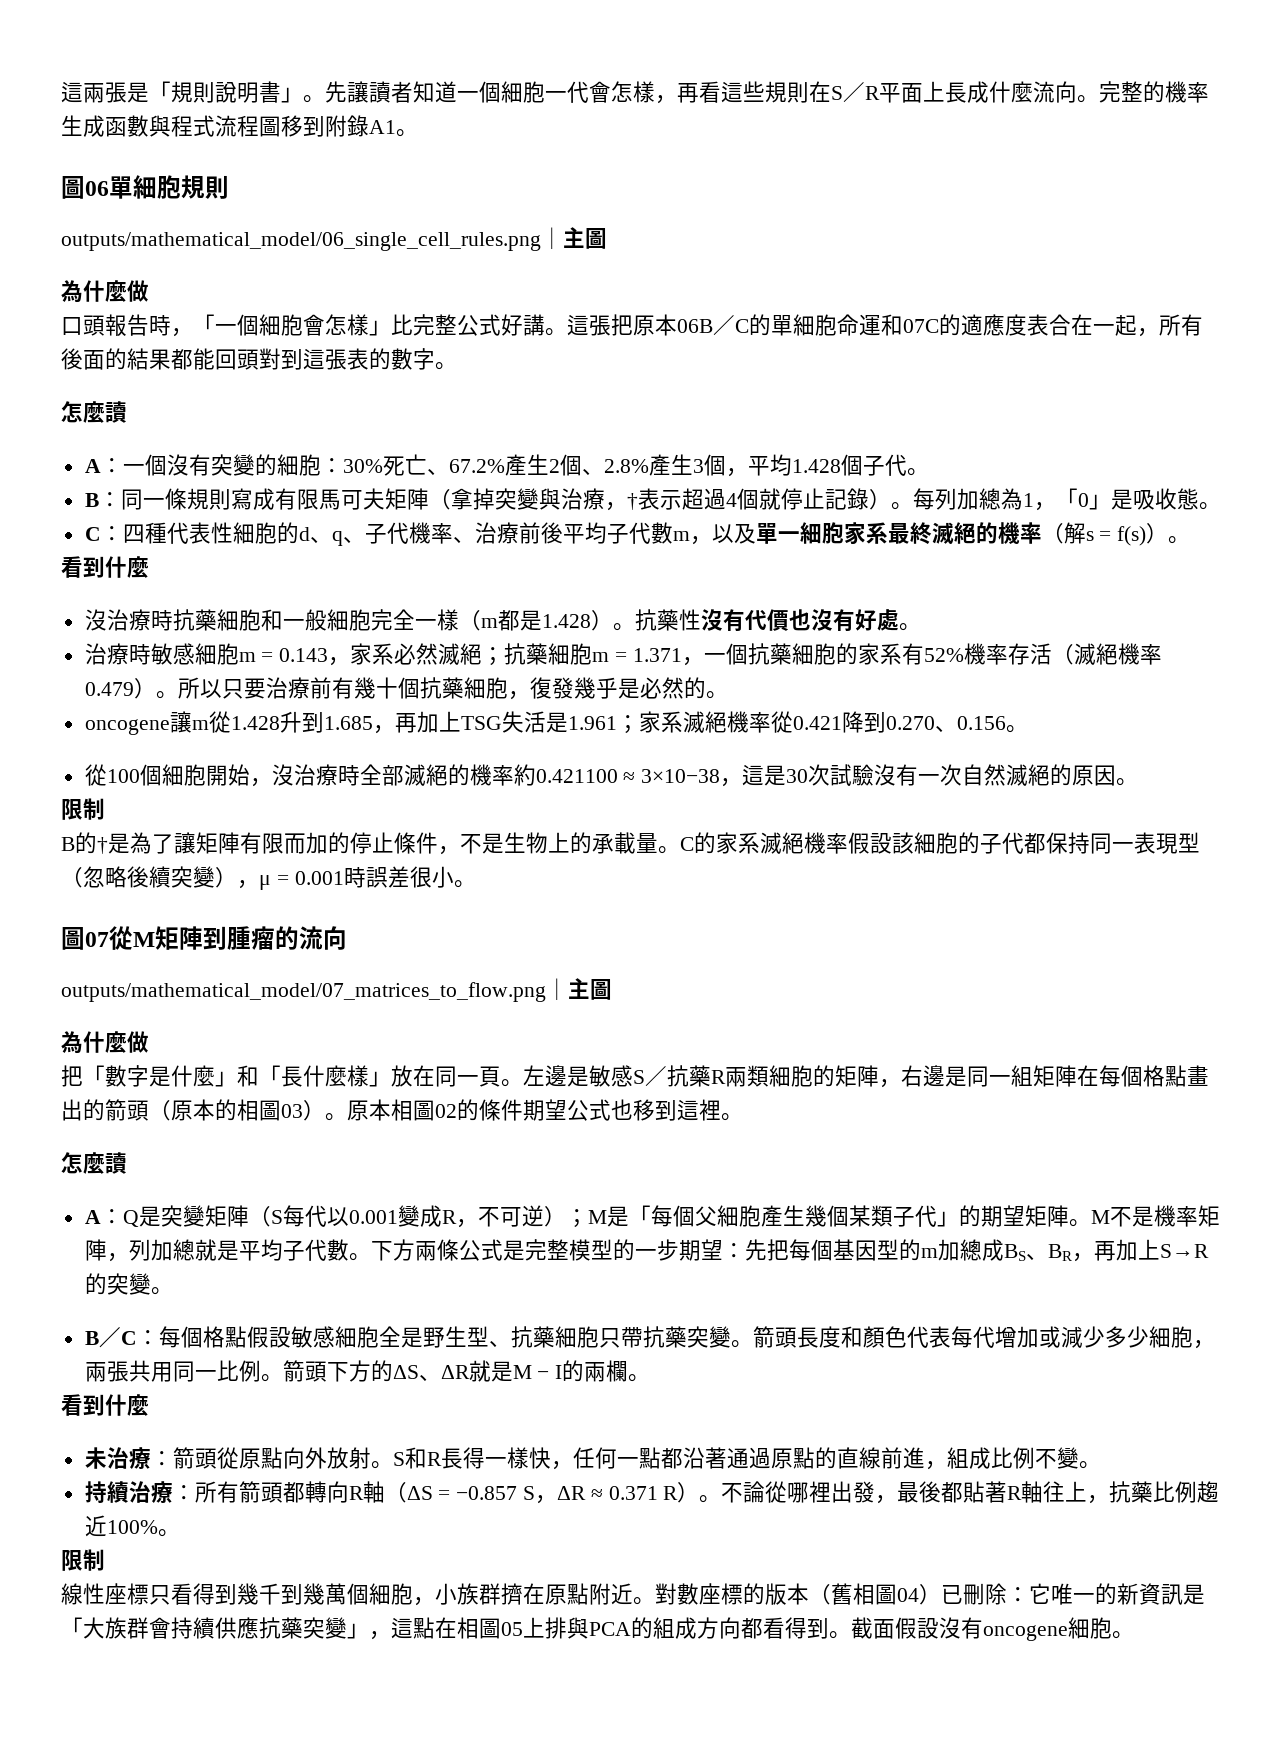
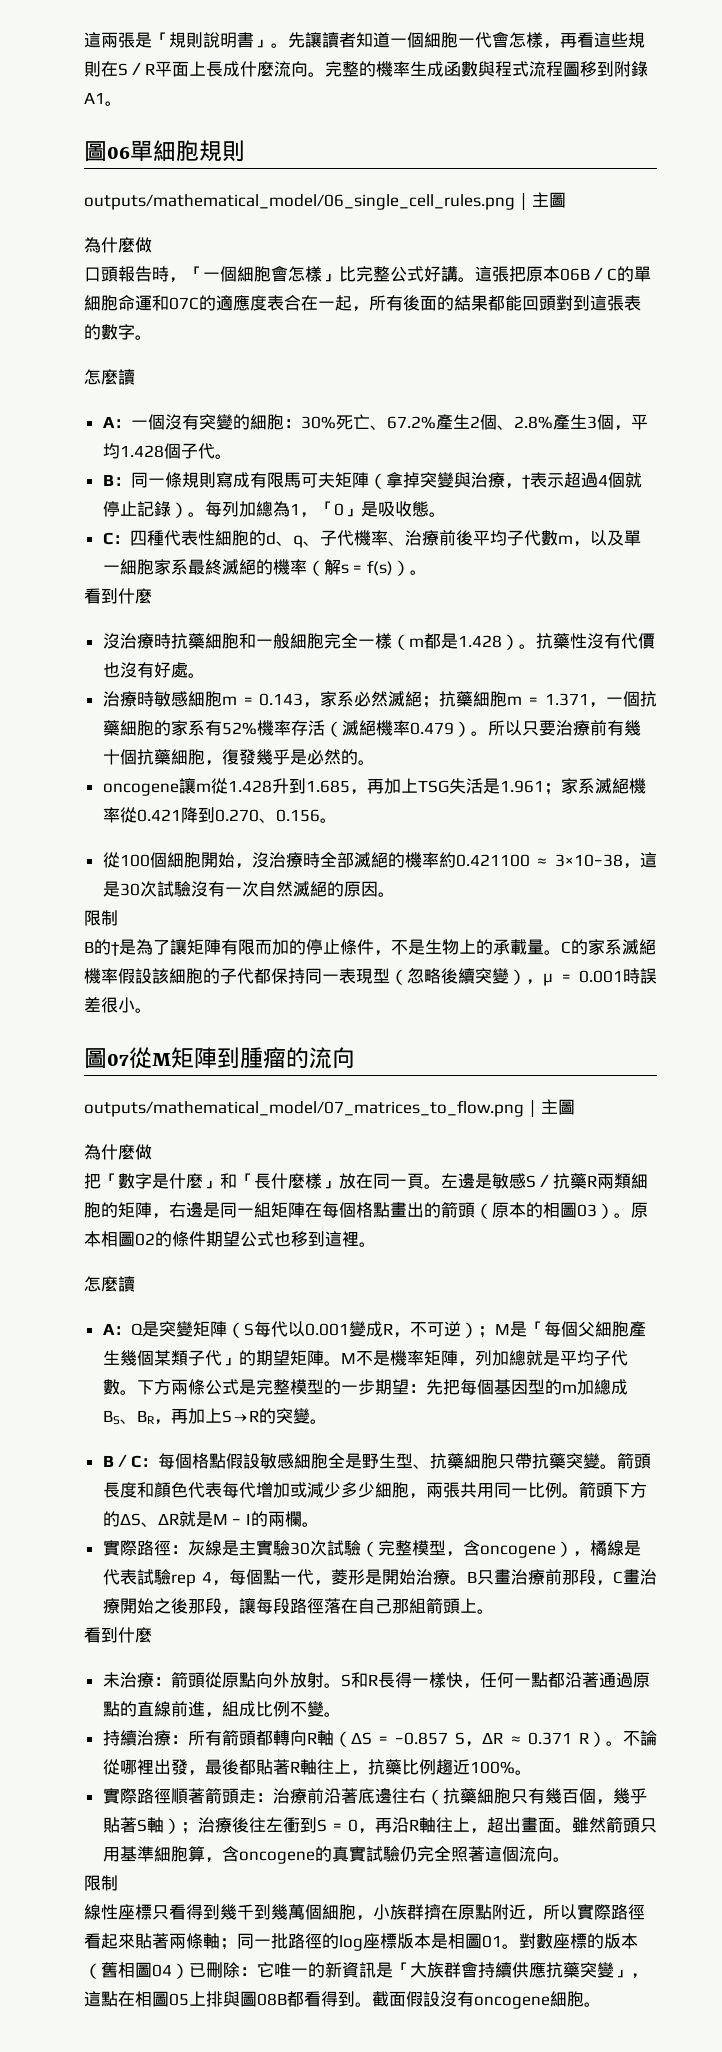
+ 實際路徑：灰線是主實驗30次試驗（完整模型，含oncogene），橘線是代表試驗rep 4，每個點一代，菱形是開始治療。B只畫治療前那段，C畫治療開始之後那段，讓每段路徑落在自己那組箭頭上。
+ 實際路徑順著箭頭走：治療前沿著底邊往右（抗藥細胞只有幾百個，幾乎貼著S軸）；治療後往左衝到S = 0，再沿R軸往上，超出畫面。雖然箭頭只用基準細胞算，含oncogene的真實試驗仍完全照著這個流向。
- 線性座標只看得到幾千到幾萬個細胞，小族群擠在原點附近。
+ 線性座標只看得到幾千到幾萬個細胞，小族群擠在原點附近，所以實際路徑看起來貼著兩條軸；同一批路徑的log座標版本是相圖01。
- 對數座標的版本（舊相圖04）已刪除：它唯一的新資訊是「大族群會持續供應抗藥突變」，這點在相圖05上排與PCA的組成方向都看得到。
+ 對數座標的版本（舊相圖04）已刪除：它唯一的新資訊是「大族群會持續供應抗藥突變」，這點在相圖05上排與圖08B都看得到。

